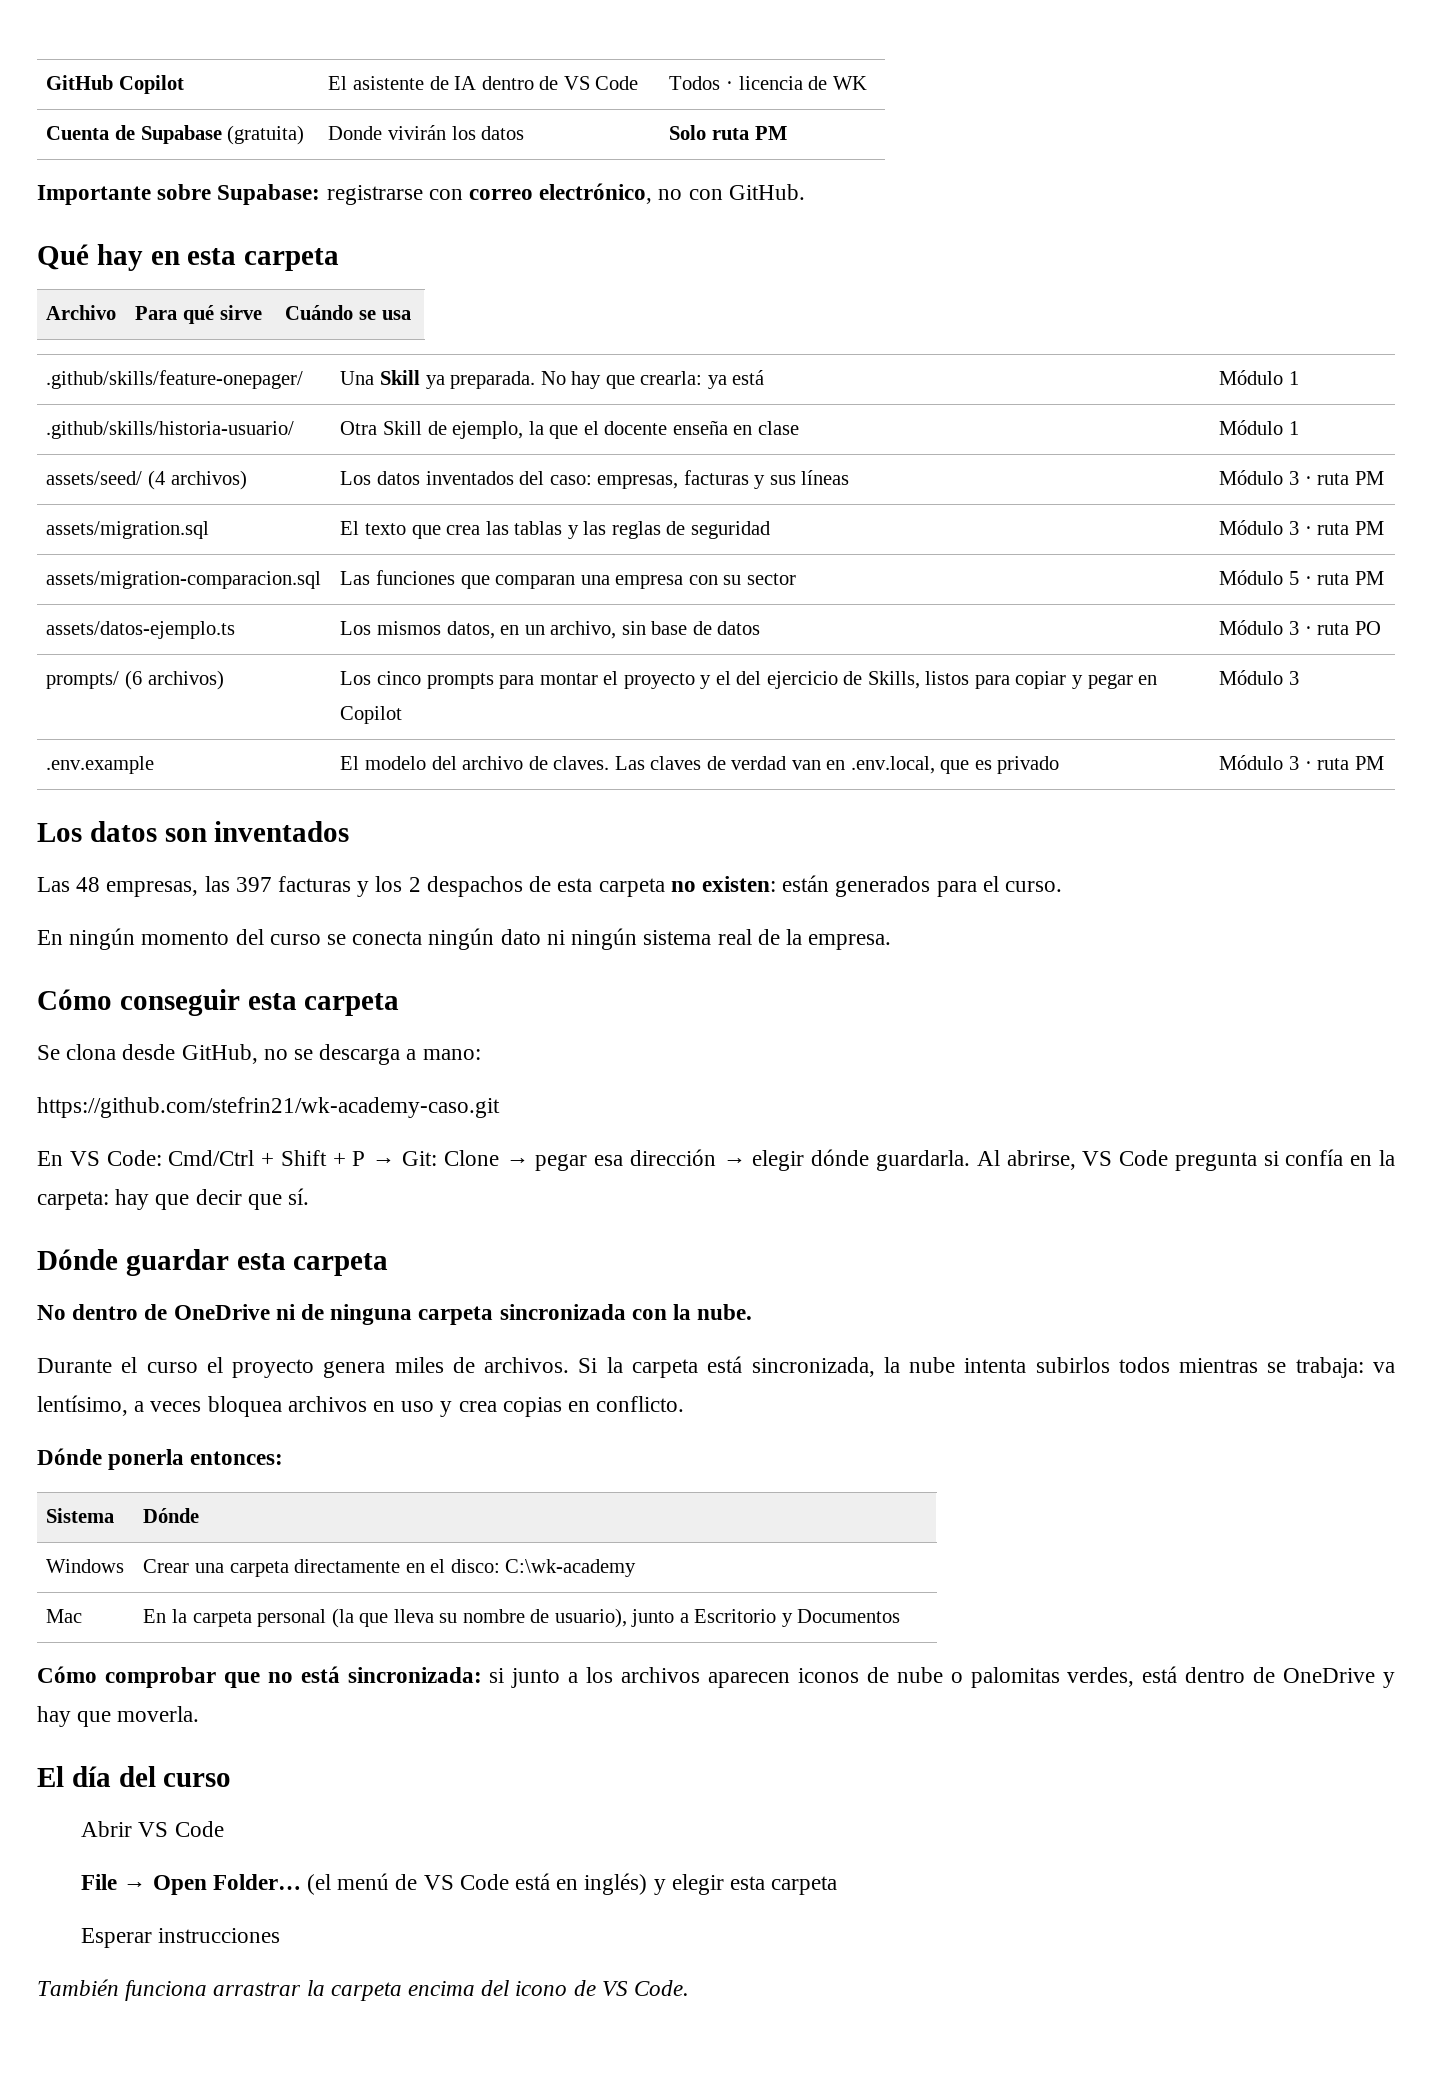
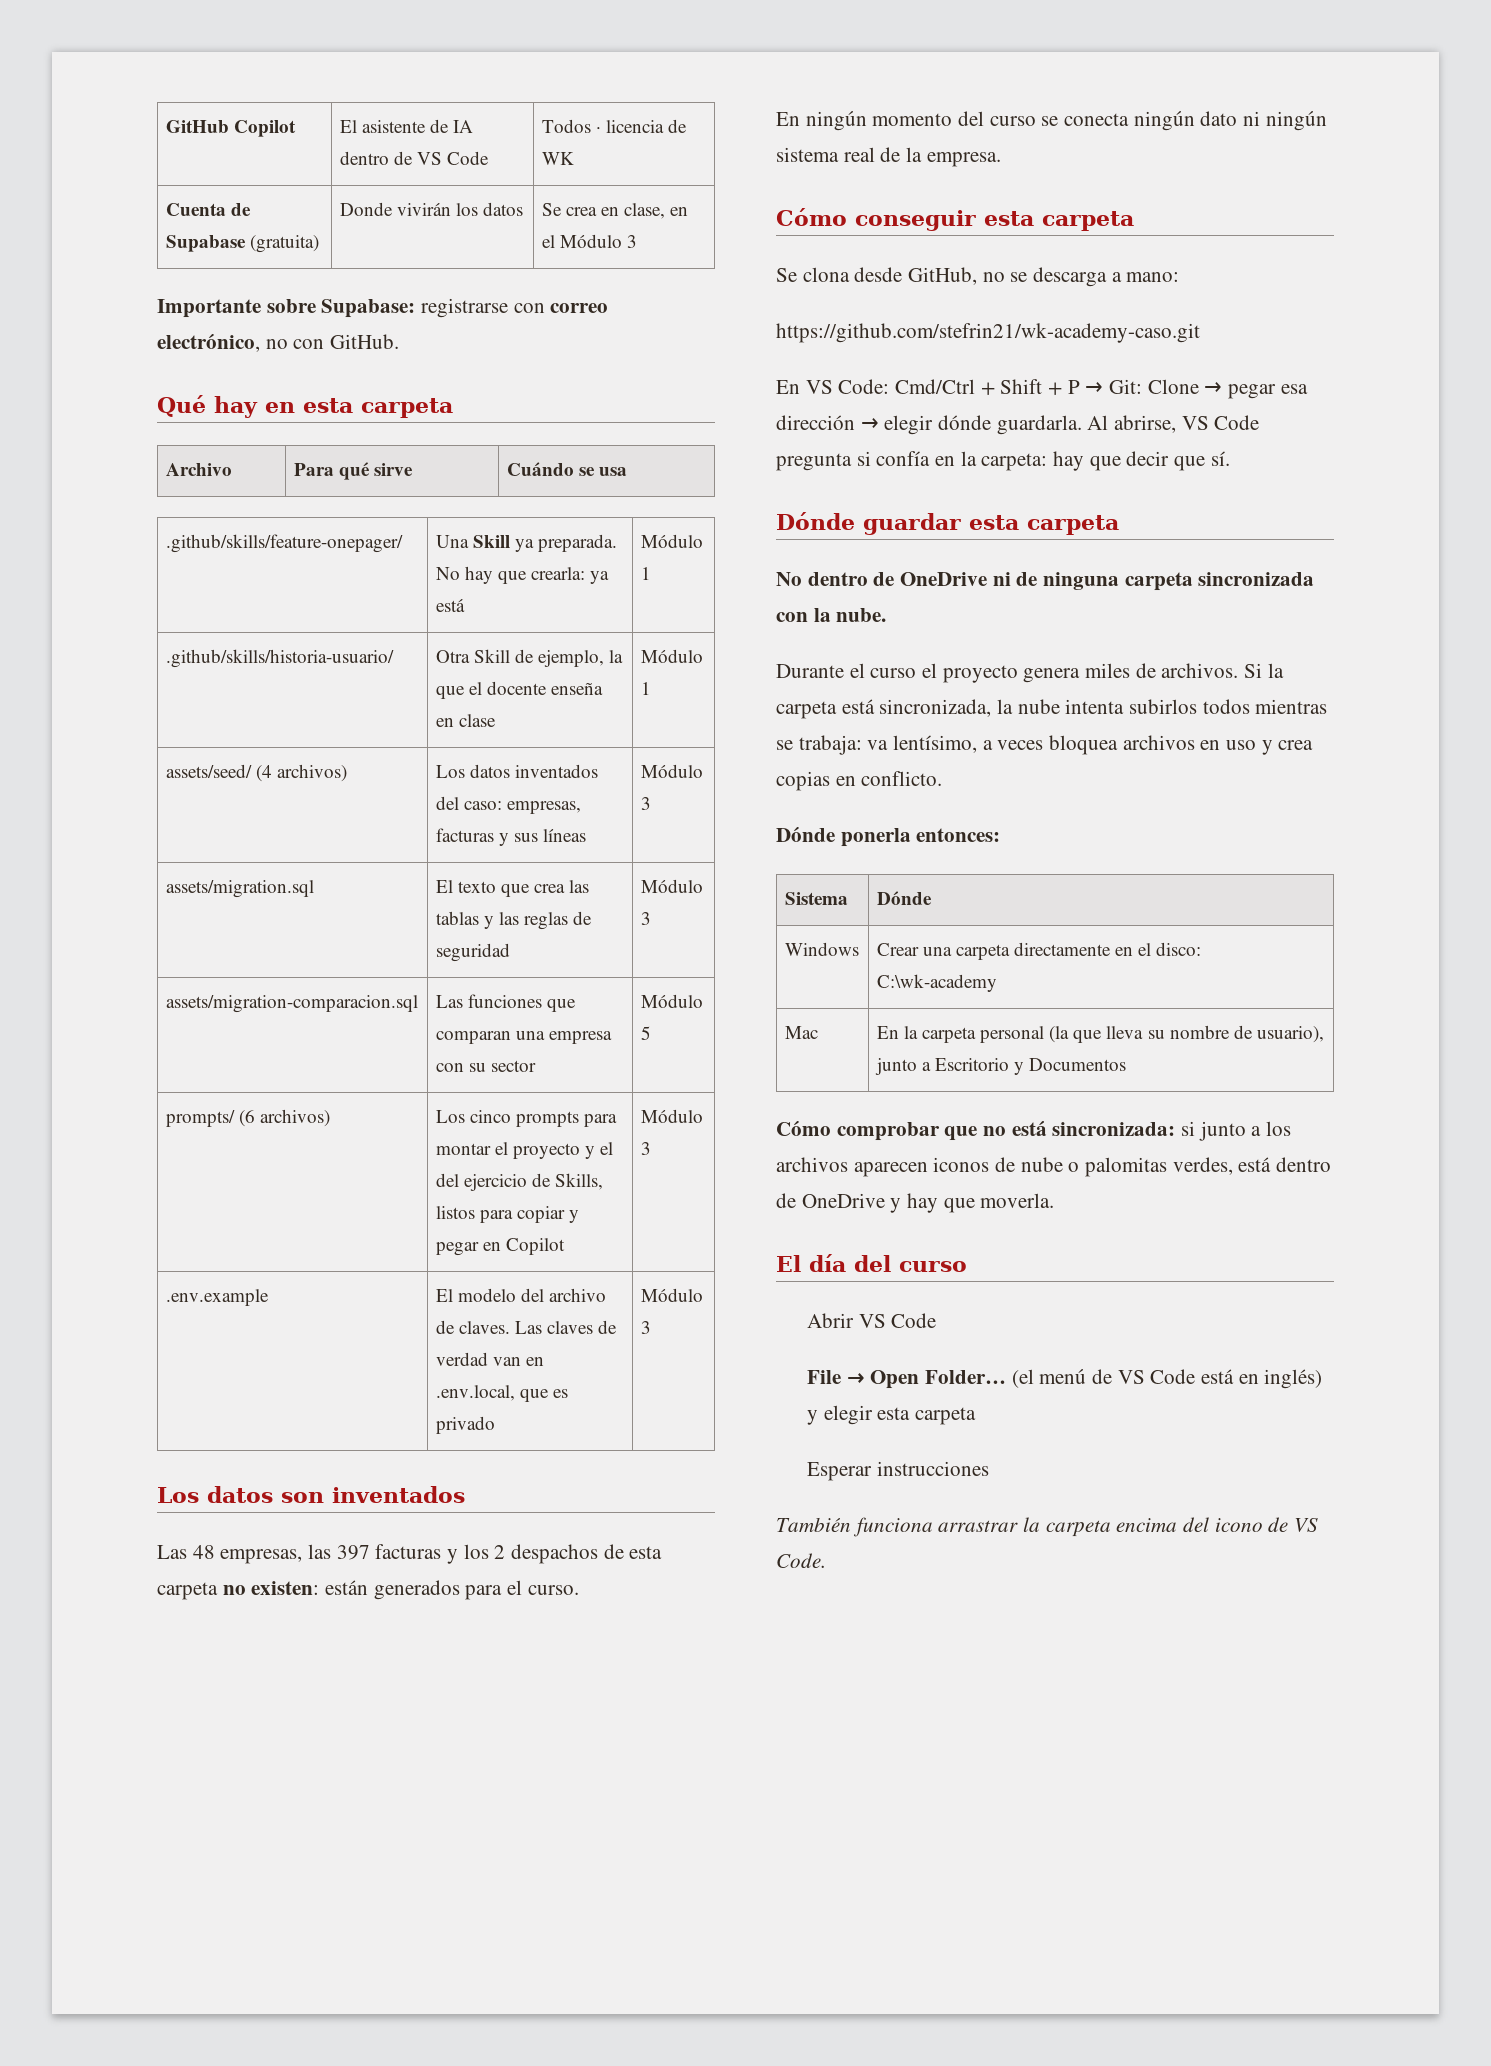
- Cuenta de Supabase (gratuita) | Donde vivirán los datos | Solo ruta PM
+ Cuenta de Supabase (gratuita) | Donde vivirán los datos | Se crea en clase, en el Módulo 3
- assets/seed/ (4 archivos) | Los datos inventados del caso: empresas, facturas y sus líneas | Módulo 3 · ruta PM
+ assets/seed/ (4 archivos) | Los datos inventados del caso: empresas, facturas y sus líneas | Módulo 3
- assets/migration.sql | El texto que crea las tablas y las reglas de seguridad | Módulo 3 · ruta PM
+ assets/migration.sql | El texto que crea las tablas y las reglas de seguridad | Módulo 3
- assets/migration-comparacion.sql | Las funciones que comparan una empresa con su sector | Módulo 5 · ruta PM
- assets/datos-ejemplo.ts | Los mismos datos, en un archivo, sin base de datos | Módulo 3 · ruta PO
+ assets/migration-comparacion.sql | Las funciones que comparan una empresa con su sector | Módulo 5
- .env.example | El modelo del archivo de claves. Las claves de verdad van en .env.local, que es privado | Módulo 3 · ruta PM
+ .env.example | El modelo del archivo de claves. Las claves de verdad van en .env.local, que es privado | Módulo 3

